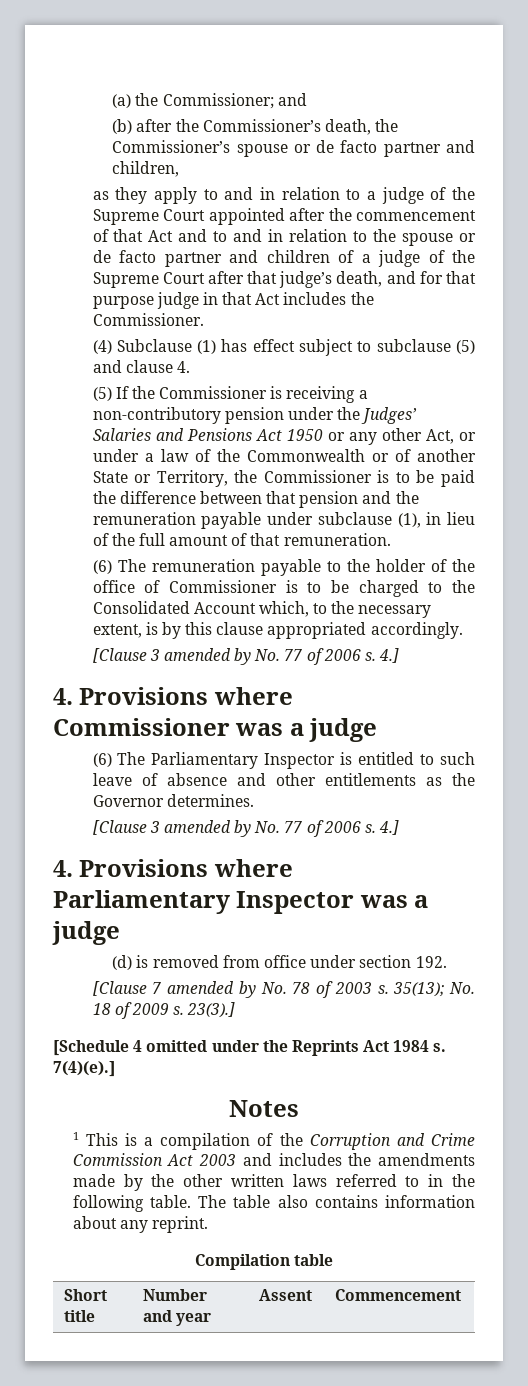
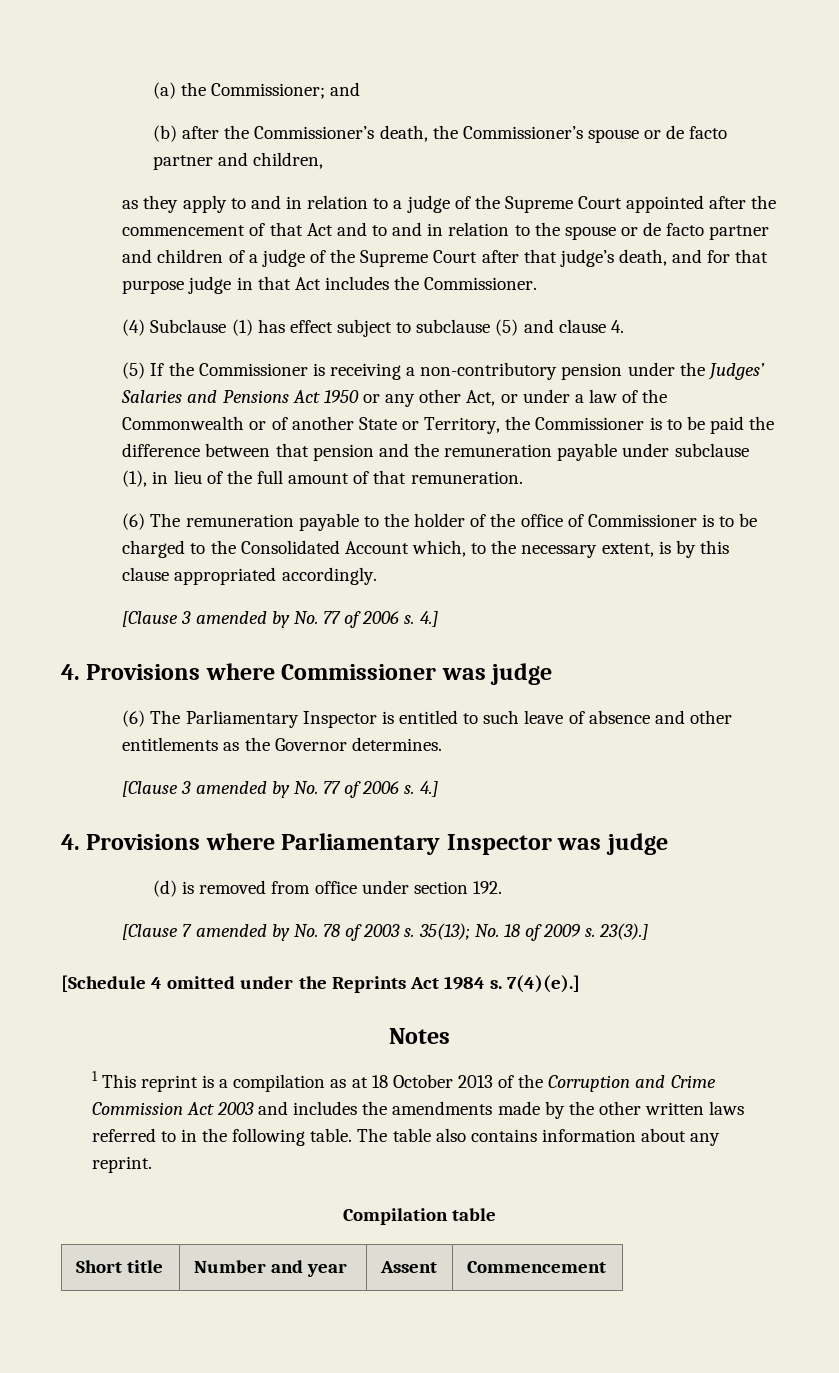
- 4. Provisions where Commissioner was a judge
+ 4. Provisions where Commissioner was judge
- 4. Provisions where Parliamentary Inspector was a judge
+ 4. Provisions where Parliamentary Inspector was judge
- 1 This is a compilation of the Corruption and Crime Commission Act 2003 and includes the amendments made by the other written laws referred to in the following table.
+ 1 This reprint is a compilation as at 18 October 2013 of the Corruption and Crime Commission Act 2003 and includes the amendments made by the other written laws referred to in the following table.

